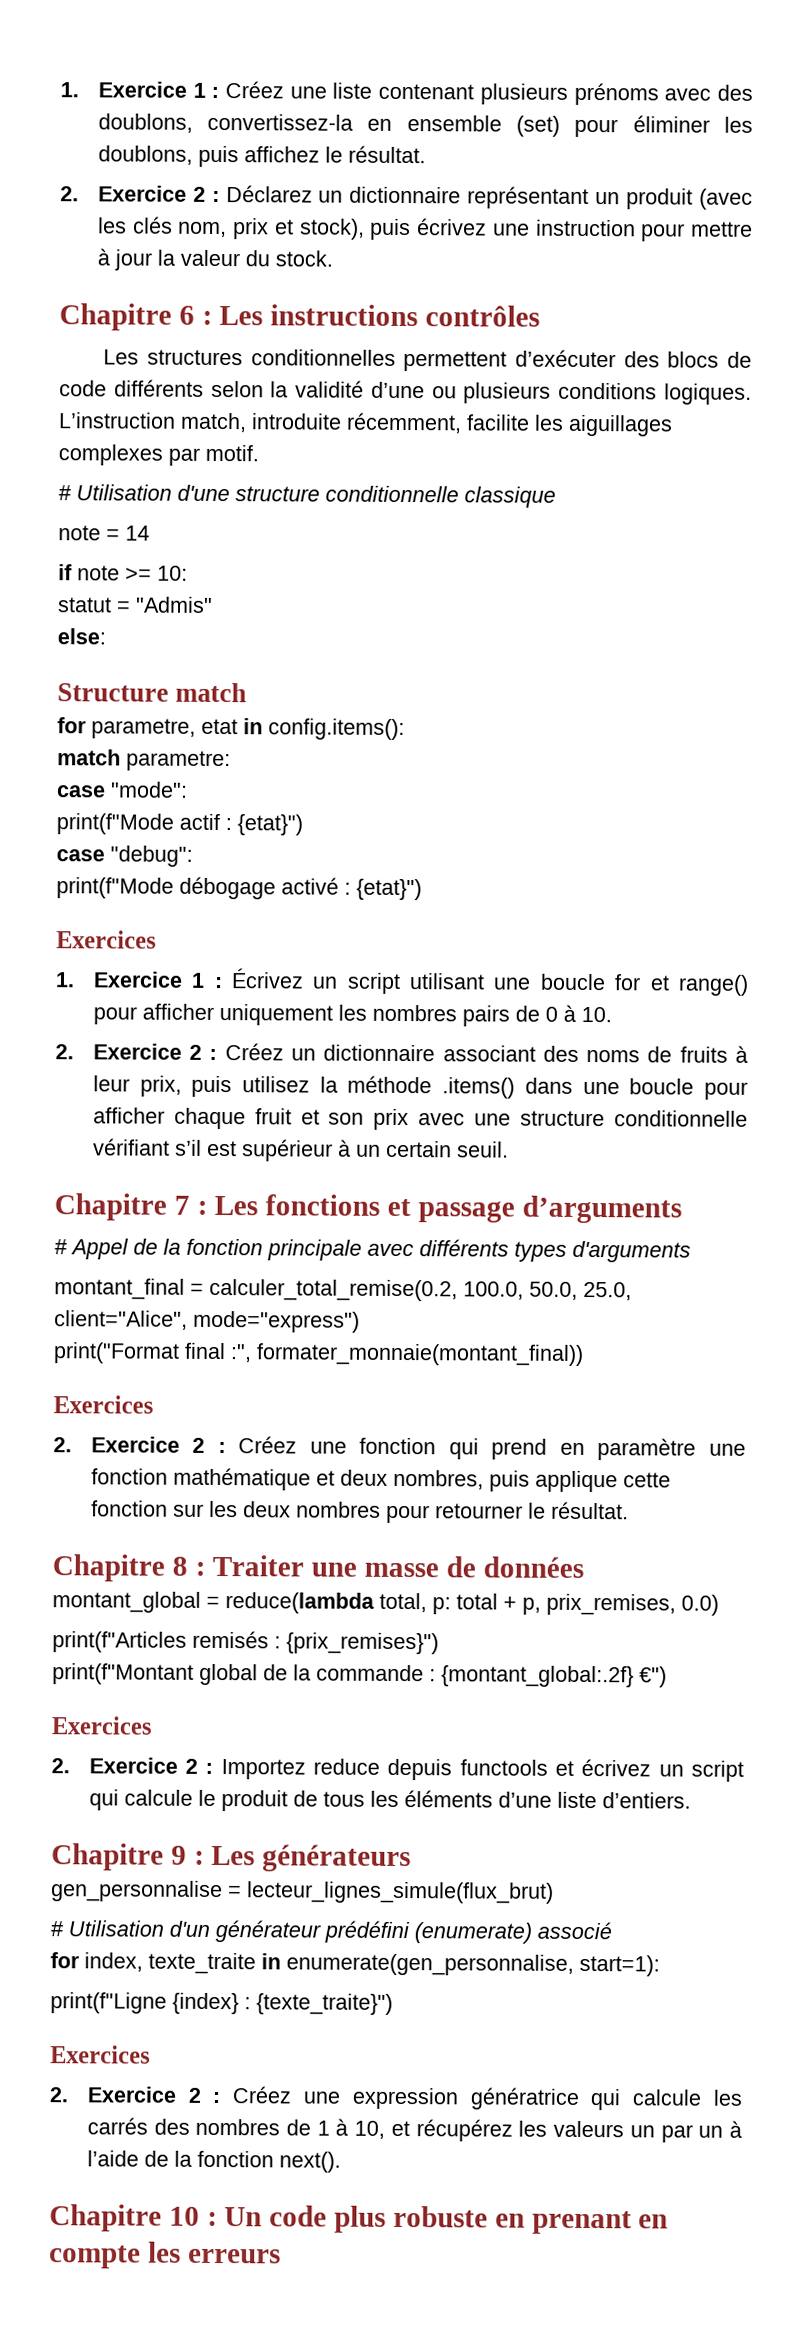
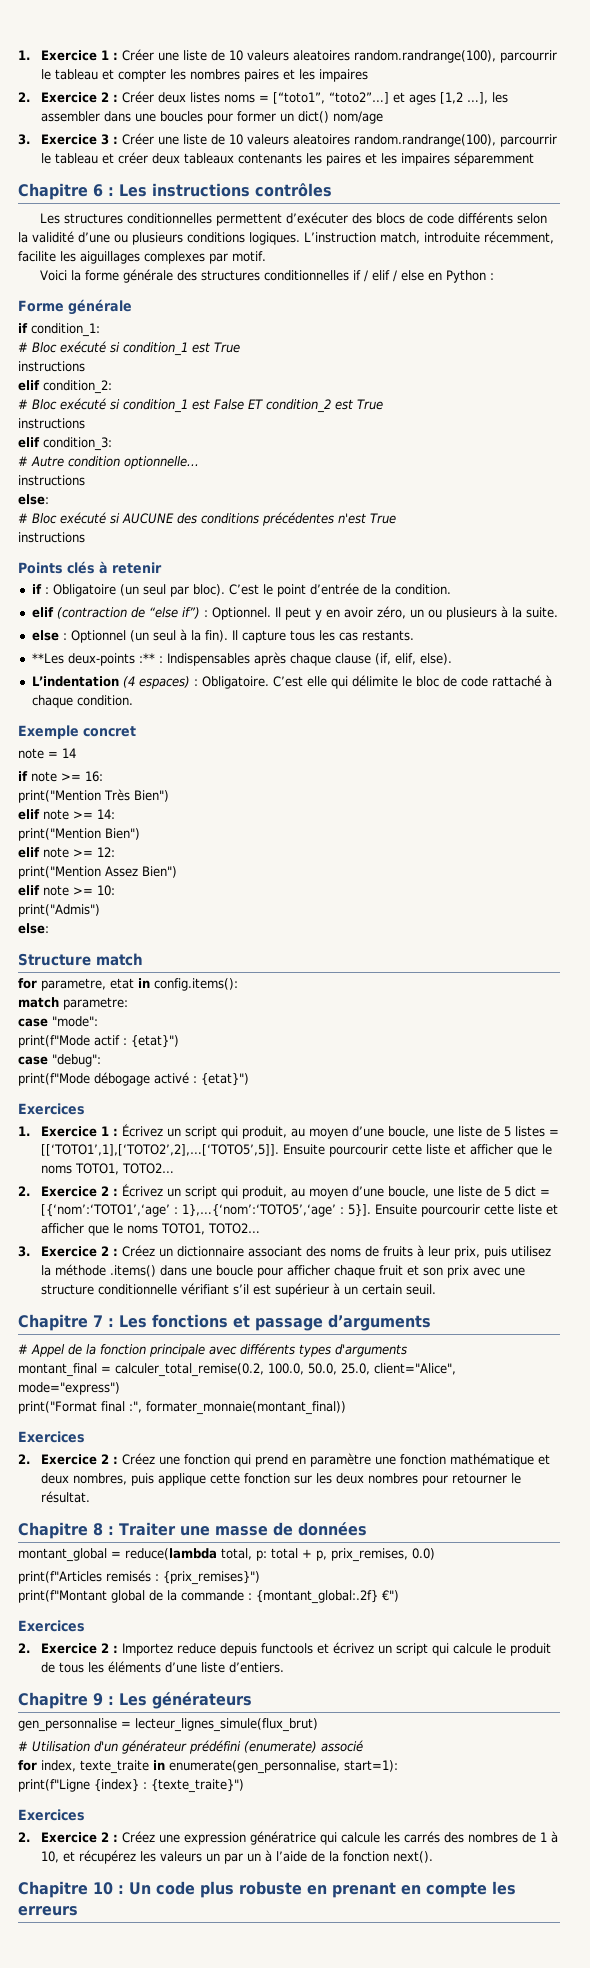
- 1. Exercice 1 : Créez une liste contenant plusieurs prénoms avec des doublons, convertissez-la en ensemble (set) pour éliminer les doublons, puis affichez le résultat.
- 2. Exercice 2 : Déclarez un dictionnaire représentant un produit (avec les clés nom, prix et stock), puis écrivez une instruction pour mettre à jour la valeur du stock.
+ 1. Exercice 1 : Créer une liste de 10 valeurs aleatoires random.randrange(100), parcourrir le tableau et compter les nombres paires et les impaires
+ 2. Exercice 2 : Créer deux listes noms = [“toto1”, “toto2”…] et ages [1,2 …], les assembler dans une boucles pour former un dict() nom/age
+ 3. Exercice 3 : Créer une liste de 10 valeurs aleatoires random.randrange(100), parcourrir le tableau et créer deux tableaux contenants les paires et les impaires séparemment
- # Utilisation d'une structure conditionnelle classique
+ Voici la forme générale des structures conditionnelles if / elif / else en Python :
+ Forme générale
+ if condition_1:
+ # Bloc exécuté si condition_1 est True
+ instructions
+ elif condition_2:
+ # Bloc exécuté si condition_1 est False ET condition_2 est True
+ instructions
+ elif condition_3:
+ # Autre condition optionnelle...
+ instructions
+ else:
+ # Bloc exécuté si AUCUNE des conditions précédentes n'est True
+ instructions
+ Points clés à retenir
+ if : Obligatoire (un seul par bloc). C’est le point d’entrée de la condition.
+ elif (contraction de “else if”) : Optionnel. Il peut y en avoir zéro, un ou plusieurs à la suite.
+ else : Optionnel (un seul à la fin). Il capture tous les cas restants.
+ **Les deux-points :** : Indispensables après chaque clause (if, elif, else).
+ L’indentation (4 espaces) : Obligatoire. C’est elle qui délimite le bloc de code rattaché à chaque condition.
+ Exemple concret
- if note >= 10:
- statut = "Admis"
+ if note >= 16:
+ print("Mention Très Bien")
+ elif note >= 14:
+ print("Mention Bien")
+ elif note >= 12:
+ print("Mention Assez Bien")
+ elif note >= 10:
+ print("Admis")
- 1. Exercice 1 : Écrivez un script utilisant une boucle for et range() pour afficher uniquement les nombres pairs de 0 à 10.
- 2. Exercice 2 : Créez un dictionnaire associant des noms de fruits à leur prix, puis utilisez la méthode .items() dans une boucle pour afficher chaque fruit et son prix avec une structure conditionnelle vérifiant s’il est supérieur à un certain seuil.
+ 1. Exercice 1 : Écrivez un script qui produit, au moyen d’une boucle, une liste de 5 listes = [[‘TOTO1’,1],[‘TOTO2’,2],…[‘TOTO5’,5]]. Ensuite pourcourir cette liste et afficher que le noms TOTO1, TOTO2…
+ 2. Exercice 2 : Écrivez un script qui produit, au moyen d’une boucle, une liste de 5 dict = [{‘nom’:‘TOTO1’,‘age’ : 1},…{‘nom’:‘TOTO5’,‘age’ : 5}]. Ensuite pourcourir cette liste et afficher que le noms TOTO1, TOTO2…
+ 3. Exercice 2 : Créez un dictionnaire associant des noms de fruits à leur prix, puis utilisez la méthode .items() dans une boucle pour afficher chaque fruit et son prix avec une structure conditionnelle vérifiant s’il est supérieur à un certain seuil.

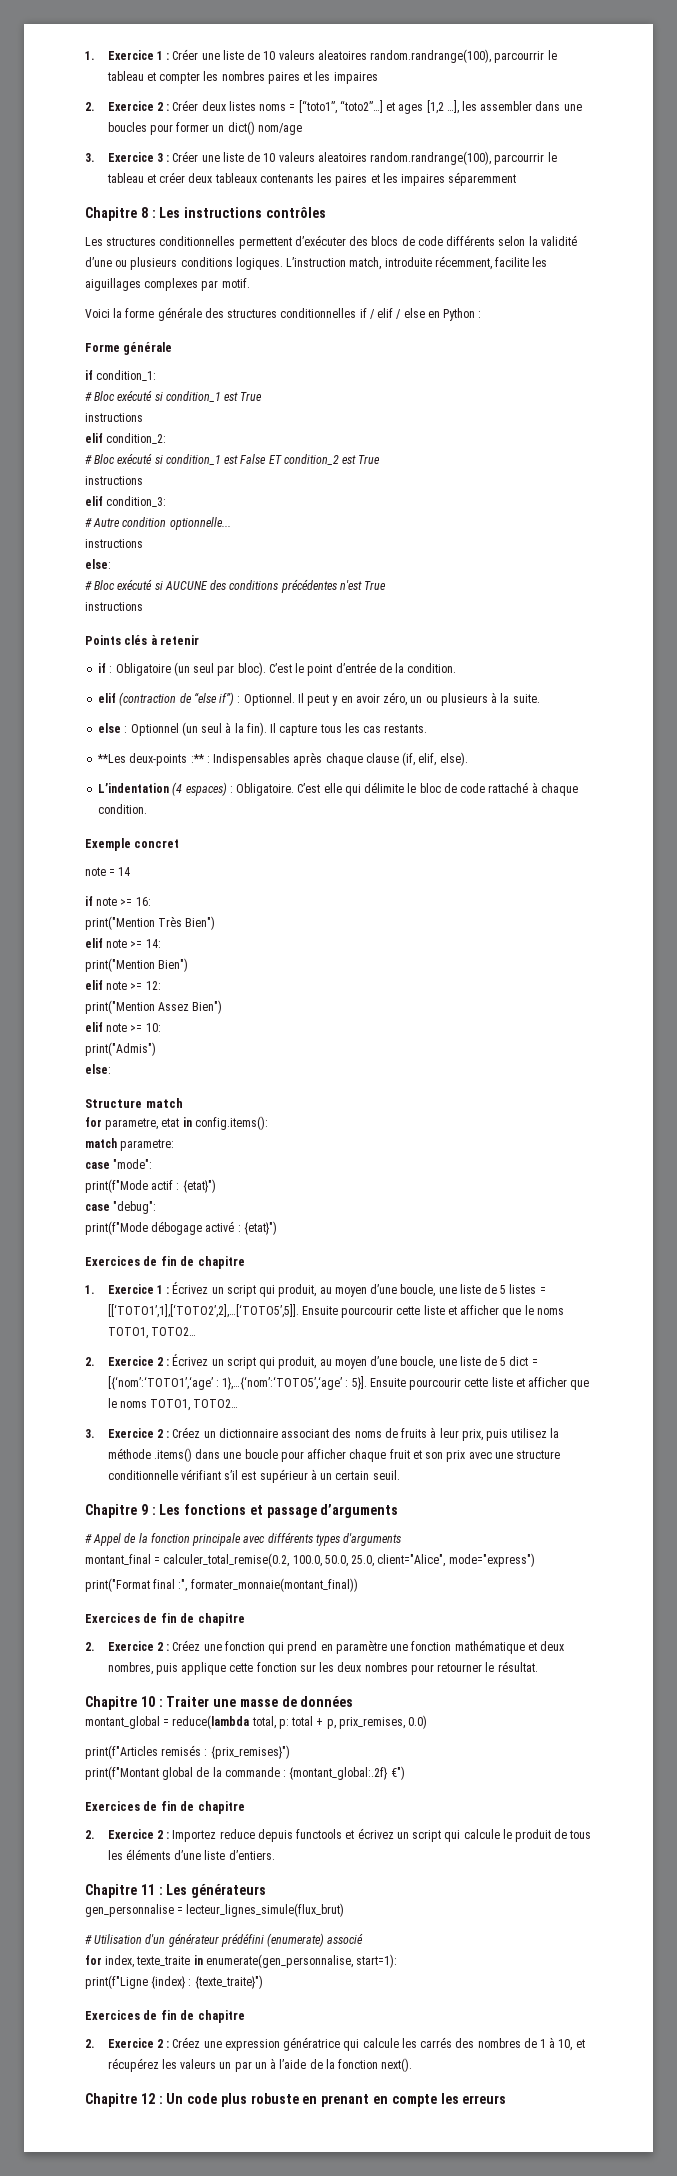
- Chapitre 6 : Les instructions contrôles
+ Chapitre 8 : Les instructions contrôles
  print(f"Mode débogage activé : {etat}")
- Exercices
+ Exercices de fin de chapitre
- Chapitre 7 : Les fonctions et passage d’arguments
+ Chapitre 9 : Les fonctions et passage d’arguments
  print("Format final :", formater_monnaie(montant_final))
- Exercices
+ Exercices de fin de chapitre
- Chapitre 8 : Traiter une masse de données
+ Chapitre 10 : Traiter une masse de données
  print(f"Montant global de la commande : {montant_global:.2f} €")
- Exercices
+ Exercices de fin de chapitre
- Chapitre 9 : Les générateurs
+ Chapitre 11 : Les générateurs
  print(f"Ligne {index} : {texte_traite}")
- Exercices
+ Exercices de fin de chapitre
- Chapitre 10 : Un code plus robuste en prenant en compte les erreurs
+ Chapitre 12 : Un code plus robuste en prenant en compte les erreurs

